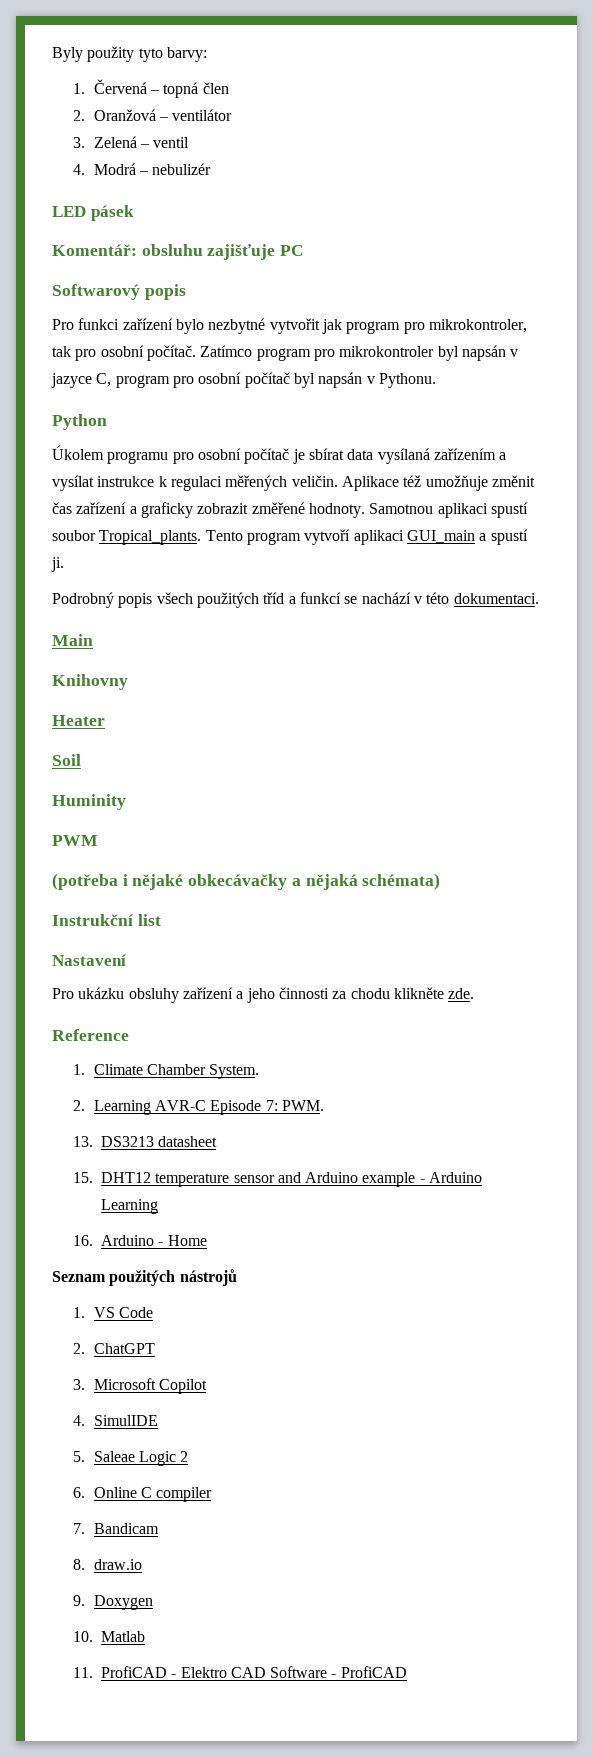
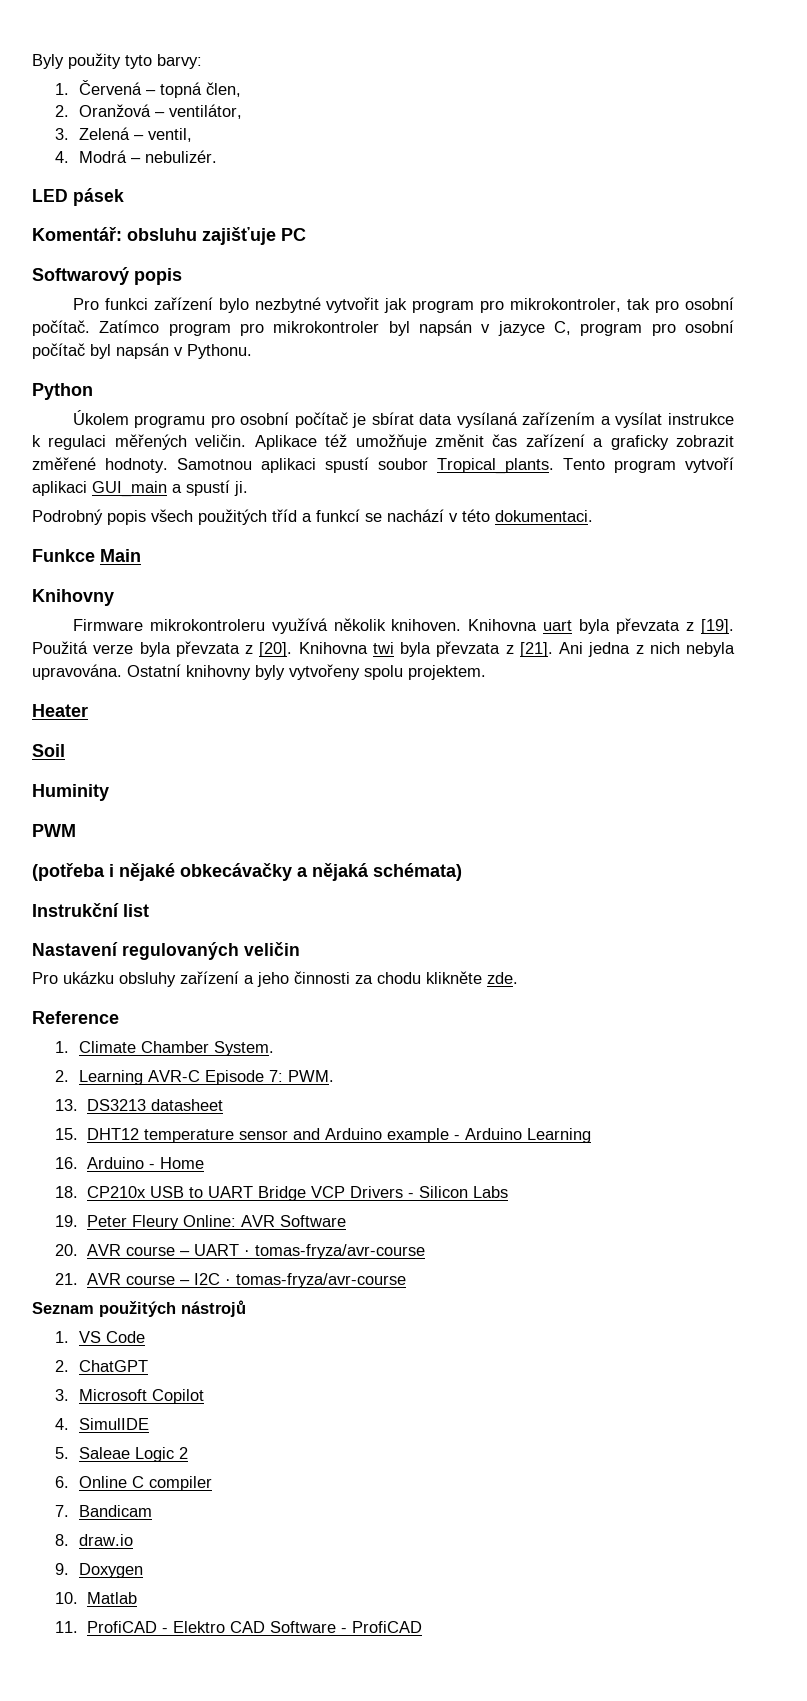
- 1. Červená – topná člen
+ 1. Červená – topná člen,
- 2. Oranžová – ventilátor
+ 2. Oranžová – ventilátor,
- 3. Zelená – ventil
+ 3. Zelená – ventil,
- 4. Modrá – nebulizér
+ 4. Modrá – nebulizér.
- Main
+ Funkce Main
+ Firmware mikrokontroleru využívá několik knihoven. Knihovna uart byla převzata z [19]. Použitá verze byla převzata z [20]. Knihovna twi byla převzata z [21]. Ani jedna z nich nebyla upravována. Ostatní knihovny byly vytvořeny spolu projektem.
- Nastavení
+ Nastavení regulovaných veličin
+ 18. CP210x USB to UART Bridge VCP Drivers - Silicon Labs
+ 19. Peter Fleury Online: AVR Software
+ 20. AVR course – UART · tomas-fryza/avr-course
+ 21. AVR course – I2C · tomas-fryza/avr-course

